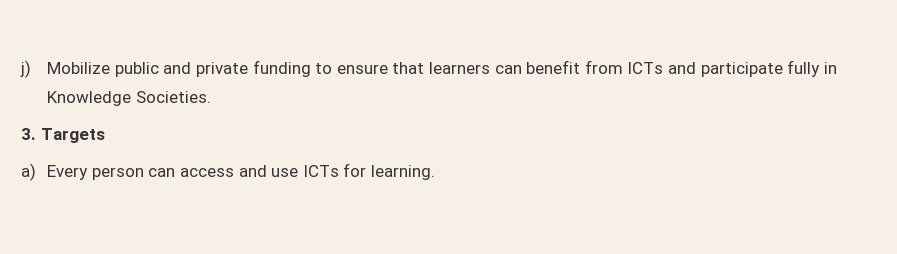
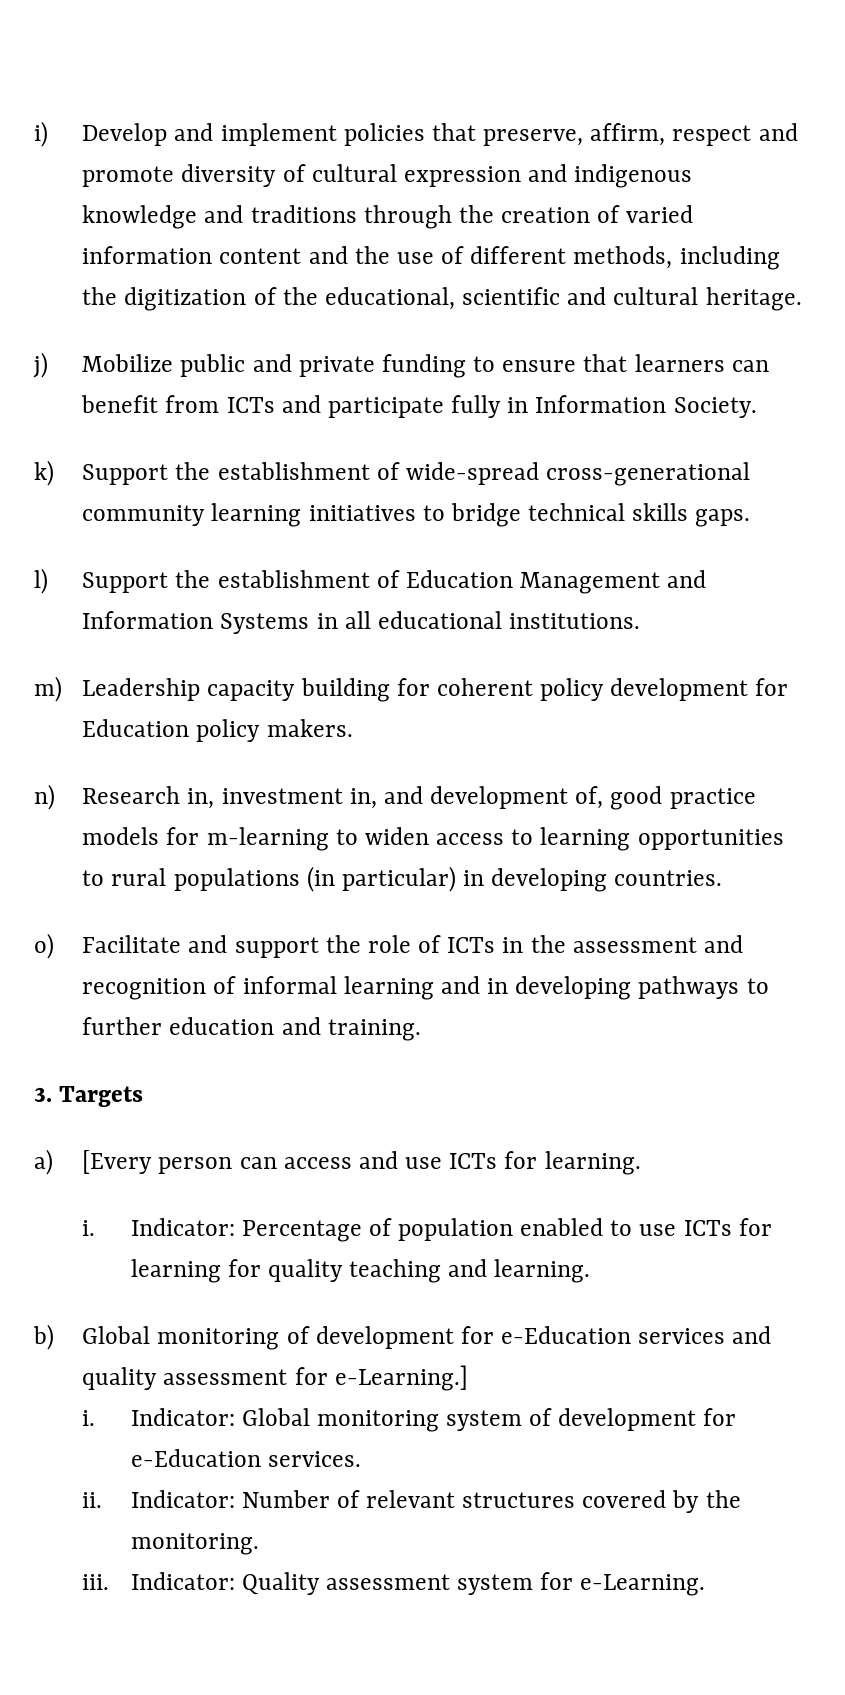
+ i) Develop and implement policies that preserve, affirm, respect and promote diversity of cultural expression and indigenous knowledge and traditions through the creation of varied information content and the use of different methods, including the digitization of the educational, scientific and cultural heritage.
- j) Mobilize public and private funding to ensure that learners can benefit from ICTs and participate fully in Knowledge Societies.
+ j) Mobilize public and private funding to ensure that learners can benefit from ICTs and participate fully in Information Society.
+ k) Support the establishment of wide-spread cross-generational community learning initiatives to bridge technical skills gaps.
+ l) Support the establishment of Education Management and Information Systems in all educational institutions.
+ m) Leadership capacity building for coherent policy development for Education policy makers.
+ n) Research in, investment in, and development of, good practice models for m-learning to widen access to learning opportunities to rural populations (in particular) in developing countries.
+ o) Facilitate and support the role of ICTs in the assessment and recognition of informal learning and in developing pathways to further education and training.
- a) Every person can access and use ICTs for learning.
+ a) [Every person can access and use ICTs for learning.
+ i. Indicator: Percentage of population enabled to use ICTs for learning for quality teaching and learning.
+ b) Global monitoring of development for e-Education services and quality assessment for e-Learning.]
+ i. Indicator: Global monitoring system of development for e-Education services.
+ ii. Indicator: Number of relevant structures covered by the monitoring.
+ iii. Indicator: Quality assessment system for e-Learning.

